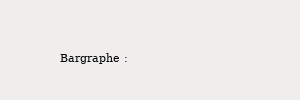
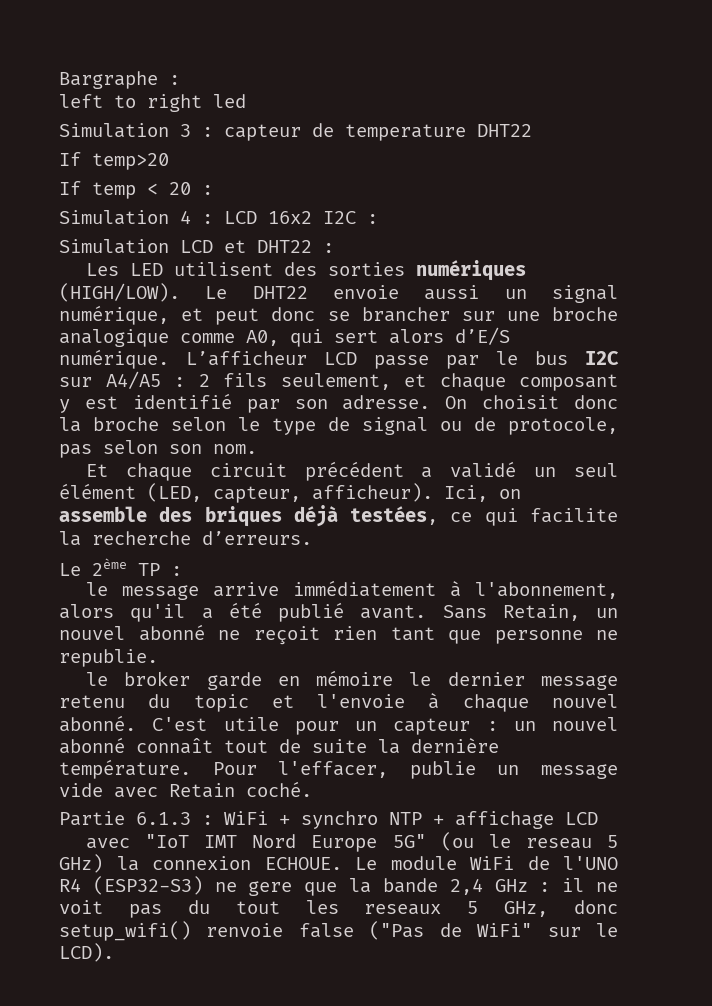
+ left to right led
+ Simulation 3 : capteur de temperature DHT22
+ If temp>20
+ If temp < 20 :
+ Simulation 4 : LCD 16x2 I2C :
+ Simulation LCD et DHT22 :
+ Les LED utilisent des sorties numériques (HIGH/LOW). Le DHT22 envoie aussi un signal numérique, et peut donc se brancher sur une broche analogique comme A0, qui sert alors d’E/S numérique. L’afficheur LCD passe par le bus I2C sur A4/A5 : 2 fils seulement, et chaque composant y est identifié par son adresse. On choisit donc la broche selon le type de signal ou de protocole, pas selon son nom.
+ Et chaque circuit précédent a validé un seul élément (LED, capteur, afficheur). Ici, on assemble des briques déjà testées, ce qui facilite la recherche d’erreurs.
+ Le 2ème TP :
+ le message arrive immédiatement à l'abonnement, alors qu'il a été publié avant. Sans Retain, un nouvel abonné ne reçoit rien tant que personne ne republie.
+ le broker garde en mémoire le dernier message retenu du topic et l'envoie à chaque nouvel abonné. C'est utile pour un capteur : un nouvel abonné connaît tout de suite la dernière température. Pour l'effacer, publie un message vide avec Retain coché.
+ Partie 6.1.3 : WiFi + synchro NTP + affichage LCD
+ avec "IoT IMT Nord Europe 5G" (ou le reseau 5 GHz) la connexion ECHOUE. Le module WiFi de l'UNO R4 (ESP32-S3) ne gere que la bande 2,4 GHz : il ne voit pas du tout les reseaux 5 GHz, donc setup_wifi() renvoie false ("Pas de WiFi" sur le LCD).

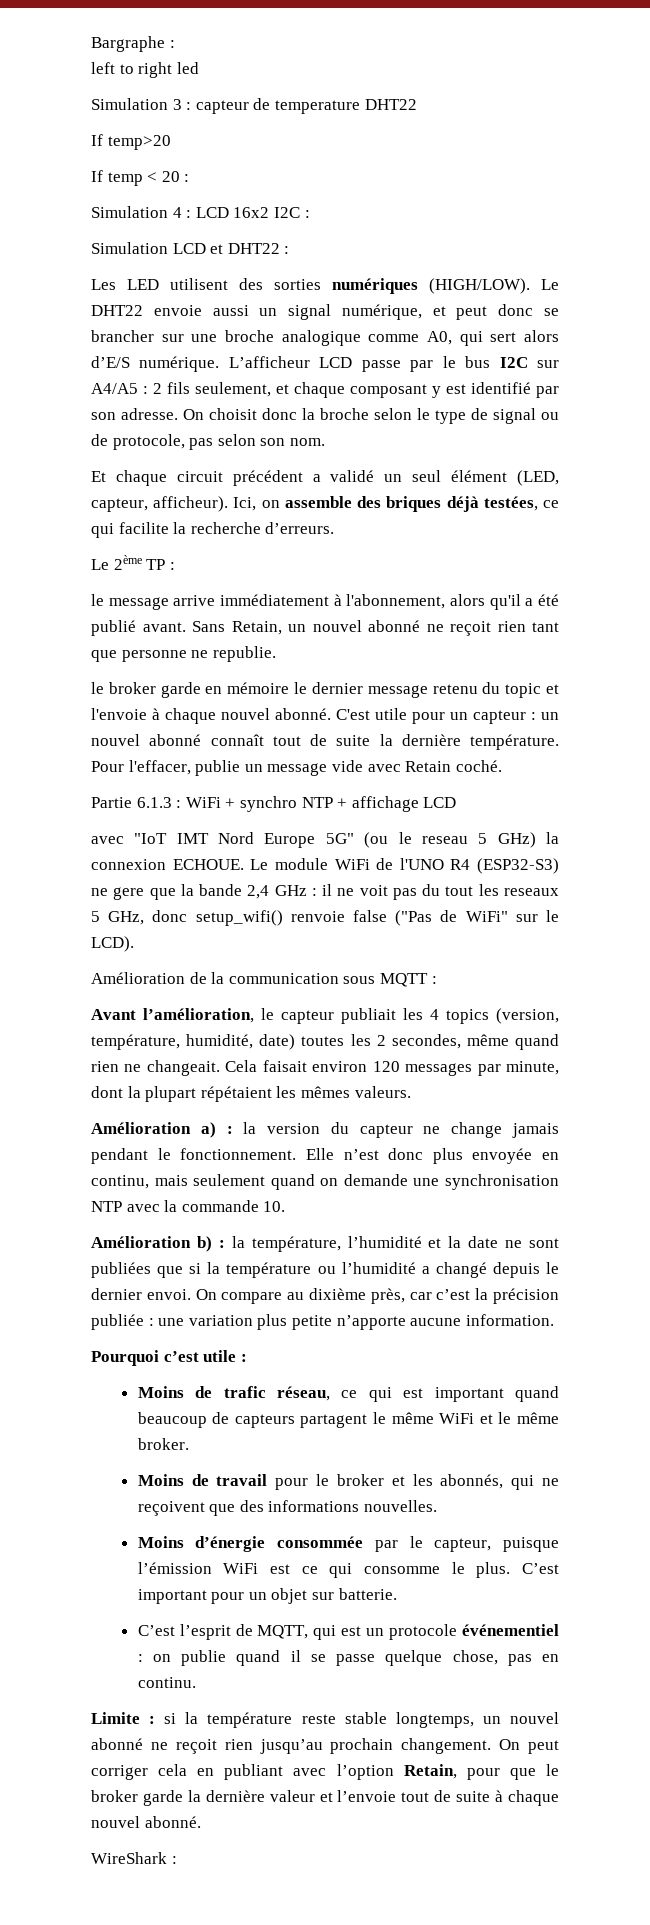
+ Amélioration de la communication sous MQTT :
+ Avant l’amélioration, le capteur publiait les 4 topics (version, température, humidité, date) toutes les 2 secondes, même quand rien ne changeait. Cela faisait environ 120 messages par minute, dont la plupart répétaient les mêmes valeurs.
+ Amélioration a) : la version du capteur ne change jamais pendant le fonctionnement. Elle n’est donc plus envoyée en continu, mais seulement quand on demande une synchronisation NTP avec la commande 10.
+ Amélioration b) : la température, l’humidité et la date ne sont publiées que si la température ou l’humidité a changé depuis le dernier envoi. On compare au dixième près, car c’est la précision publiée : une variation plus petite n’apporte aucune information.
+ Pourquoi c’est utile :
+ Moins de trafic réseau, ce qui est important quand beaucoup de capteurs partagent le même WiFi et le même broker.
+ Moins de travail pour le broker et les abonnés, qui ne reçoivent que des informations nouvelles.
+ Moins d’énergie consommée par le capteur, puisque l’émission WiFi est ce qui consomme le plus. C’est important pour un objet sur batterie.
+ C’est l’esprit de MQTT, qui est un protocole événementiel : on publie quand il se passe quelque chose, pas en continu.
+ Limite : si la température reste stable longtemps, un nouvel abonné ne reçoit rien jusqu’au prochain changement. On peut corriger cela en publiant avec l’option Retain, pour que le broker garde la dernière valeur et l’envoie tout de suite à chaque nouvel abonné.
+ WireShark :

